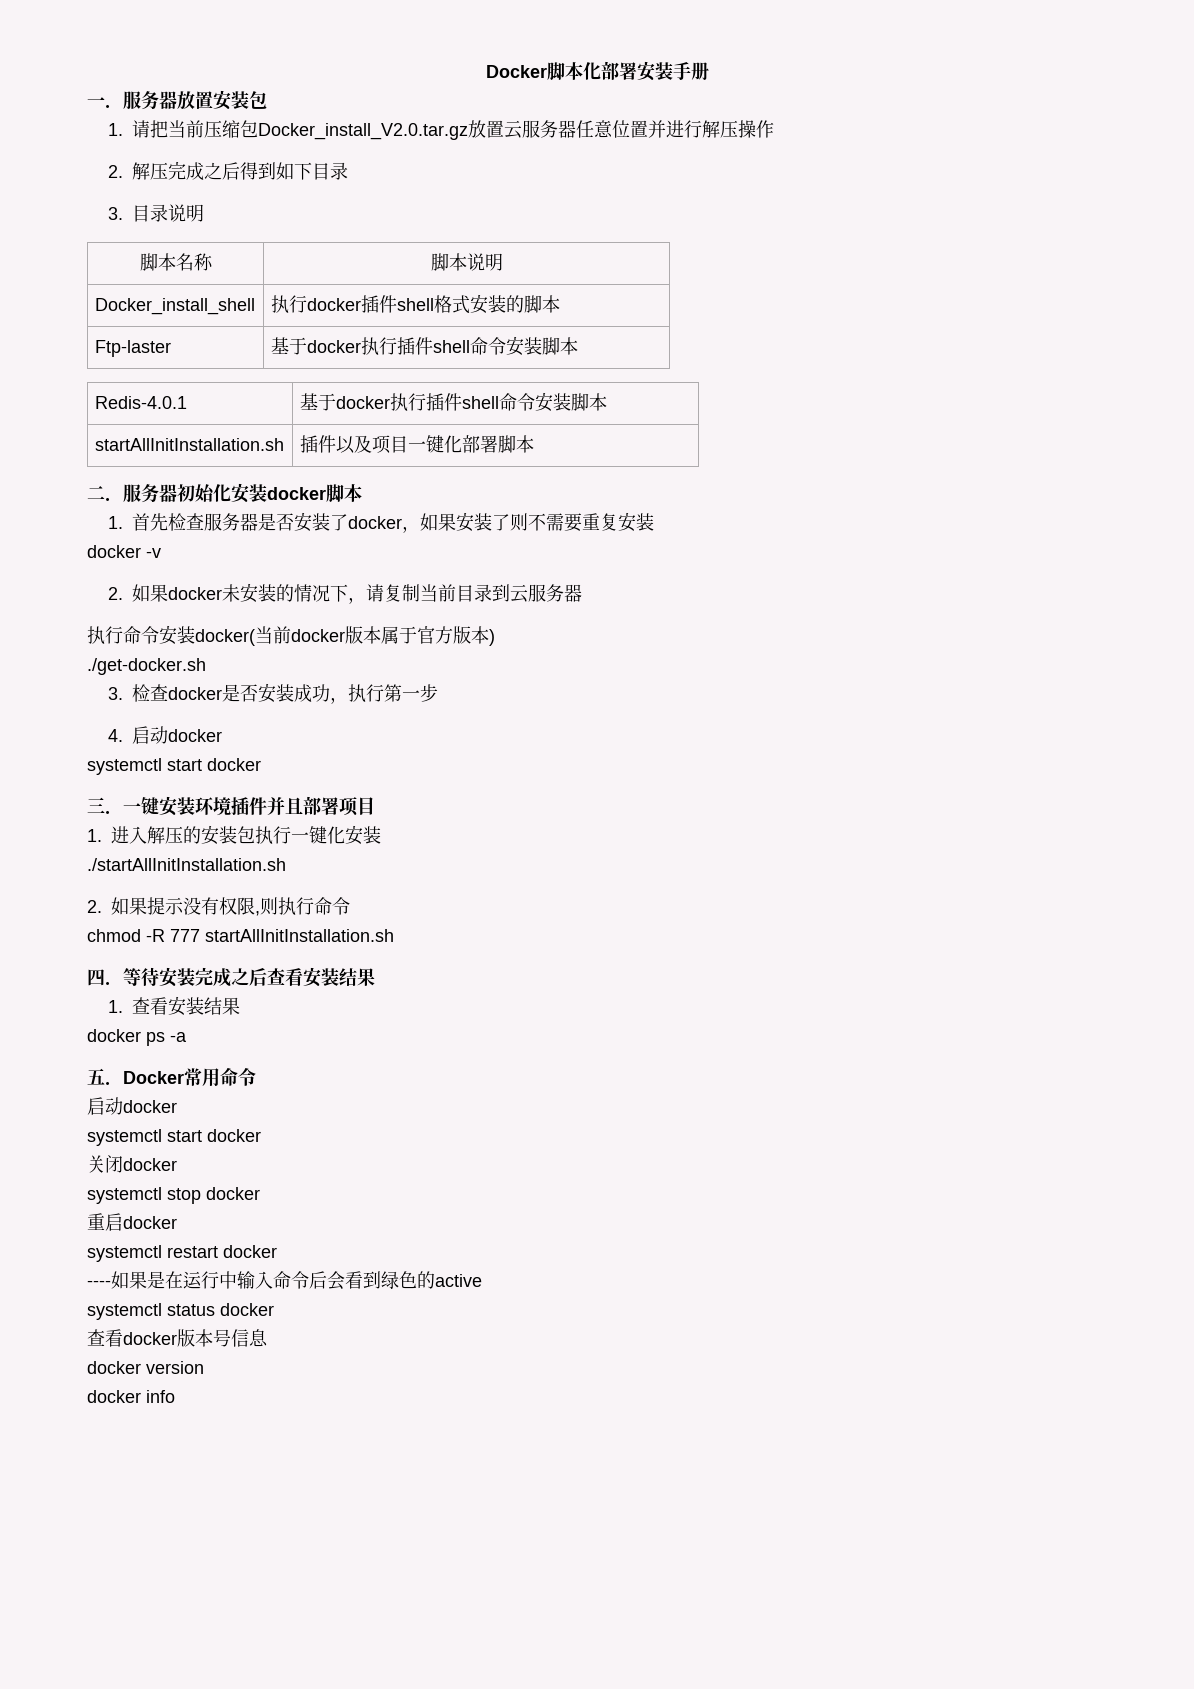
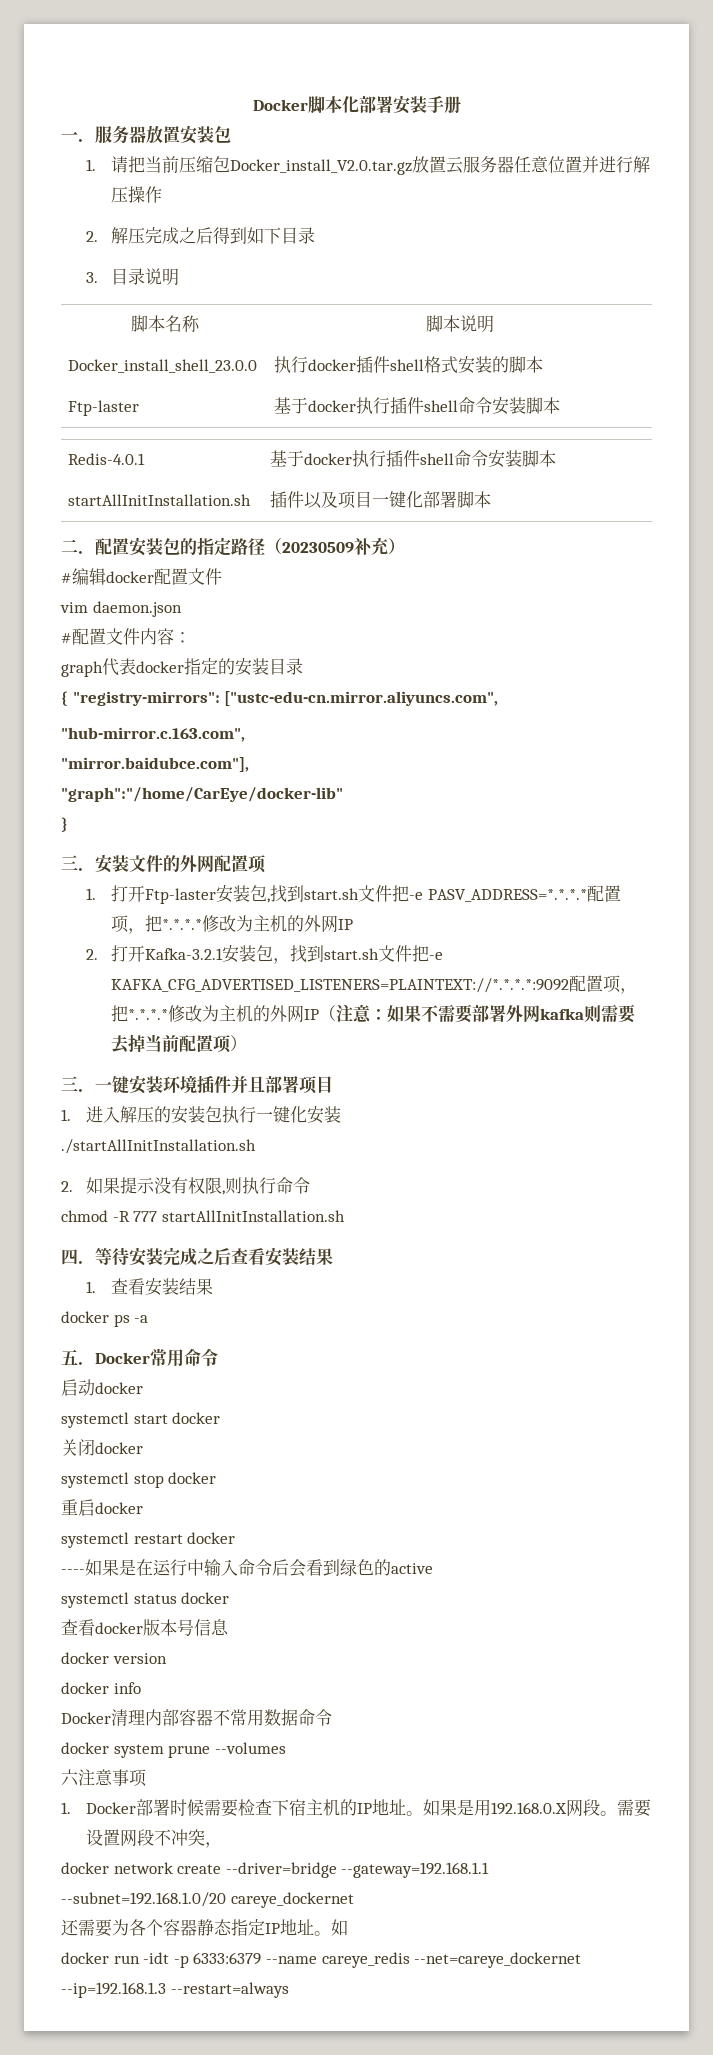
- Docker_install_shell | 执行docker插件shell格式安装的脚本
+ Docker_install_shell_23.0.0 | 执行docker插件shell格式安装的脚本
- 二．服务器初始化安装docker脚本
- 1.首先检查服务器是否安装了docker，如果安装了则不需要重复安装
- docker -v
- 2.如果docker未安装的情况下，请复制当前目录到云服务器
- 执行命令安装docker(当前docker版本属于官方版本)
- ./get-docker.sh
- 3.检查docker是否安装成功，执行第一步
- 4.启动docker
- systemctl start docker
+ 二．配置安装包的指定路径（20230509补充）
+ #编辑docker配置文件
+ vim daemon.json
+ #配置文件内容：
+ graph代表docker指定的安装目录
+ { "registry-mirrors": ["ustc-edu-cn.mirror.aliyuncs.com",
+ "hub-mirror.c.163.com",
+ "mirror.baidubce.com"],
+ "graph":"/home/CarEye/docker-lib"
+ }
+ 三．安装文件的外网配置项
+ 1.打开Ftp-laster安装包,找到start.sh文件把-e PASV_ADDRESS=*.*.*.*配置项，把*.*.*.*修改为主机的外网IP
+ 2.打开Kafka-3.2.1安装包，找到start.sh文件把-e KAFKA_CFG_ADVERTISED_LISTENERS=PLAINTEXT://*.*.*.*:9092配置项，把*.*.*.*修改为主机的外网IP（注意：如果不需要部署外网kafka则需要去掉当前配置项）
+ Docker清理内部容器不常用数据命令
+ docker system prune --volumes
+ 六注意事项
+ 1. Docker部署时候需要检查下宿主机的IP地址。如果是用192.168.0.X网段。需要设置网段不冲突，
+ docker network create --driver=bridge --gateway=192.168.1.1 --subnet=192.168.1.0/20 careye_dockernet
+ 还需要为各个容器静态指定IP地址。如
+ docker run -idt -p 6333:6379 --name careye_redis --net=careye_dockernet --ip=192.168.1.3 --restart=always

